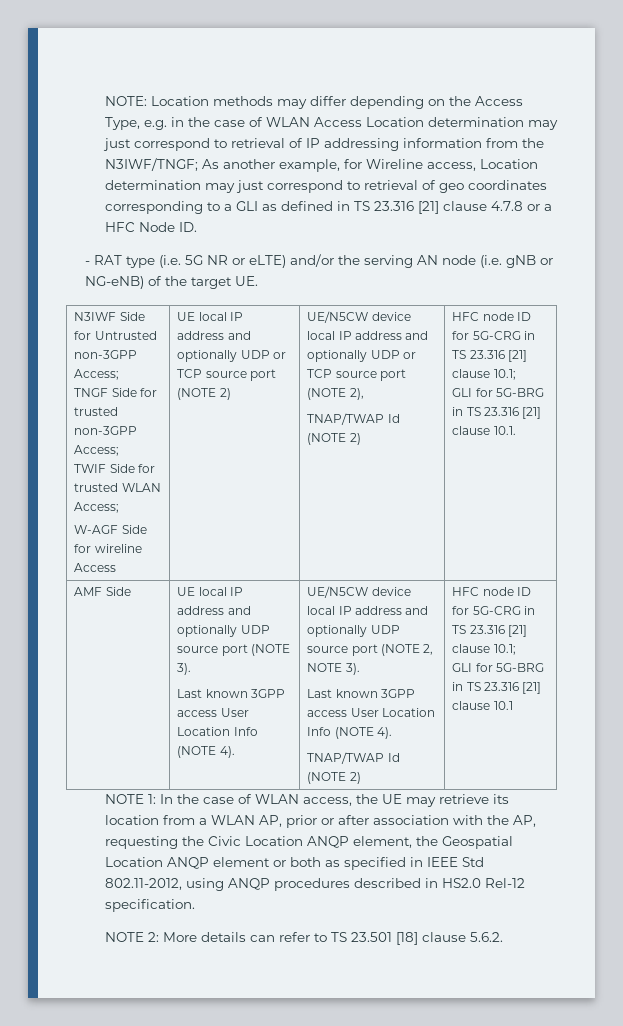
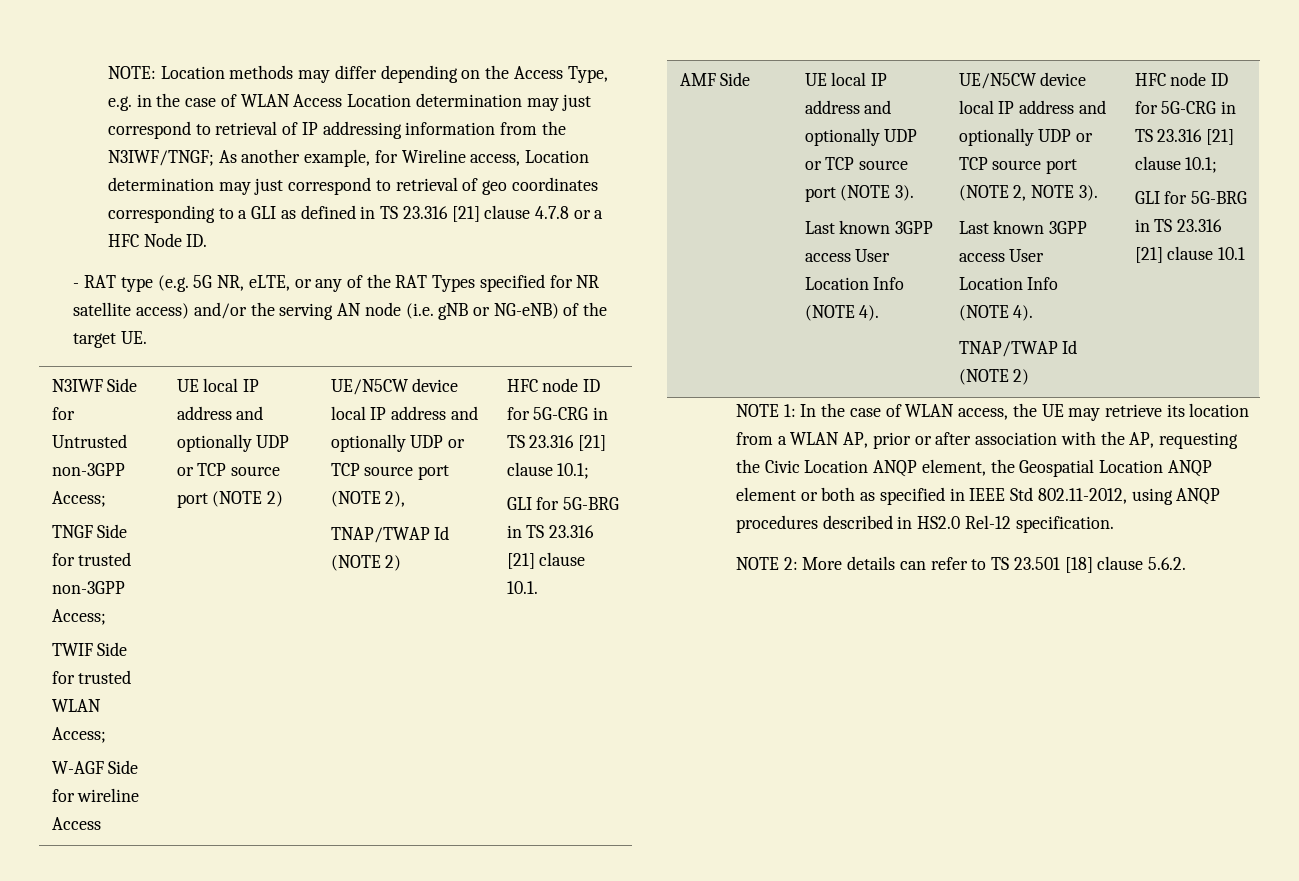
- - RAT type (i.e. 5G NR or eLTE) and/or the serving AN node (i.e. gNB or NG-eNB) of the target UE.
+ - RAT type (e.g. 5G NR, eLTE, or any of the RAT Types specified for NR satellite access) and/or the serving AN node (i.e. gNB or NG-eNB) of the target UE.
- UE local IP address and optionally UDP source port (NOTE 3).
+ UE local IP address and optionally UDP or TCP source port (NOTE 3).
- UE/N5CW device local IP address and optionally UDP source port (NOTE 2, NOTE 3).
+ UE/N5CW device local IP address and optionally UDP or TCP source port (NOTE 2, NOTE 3).

